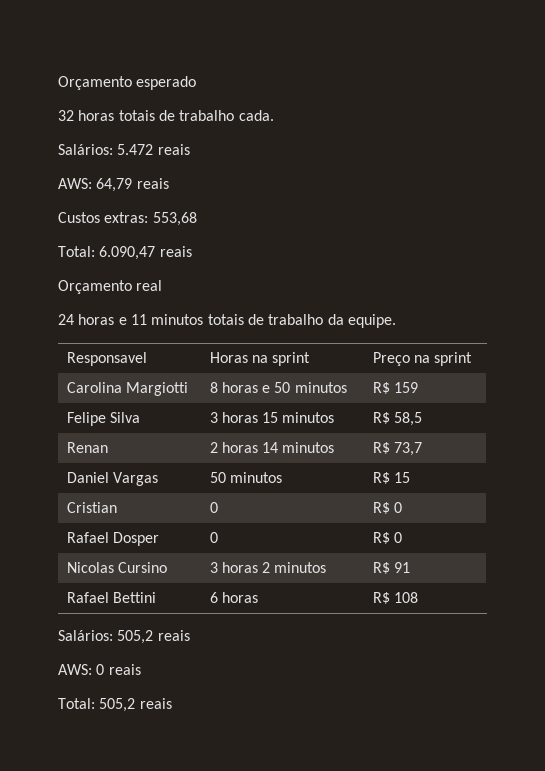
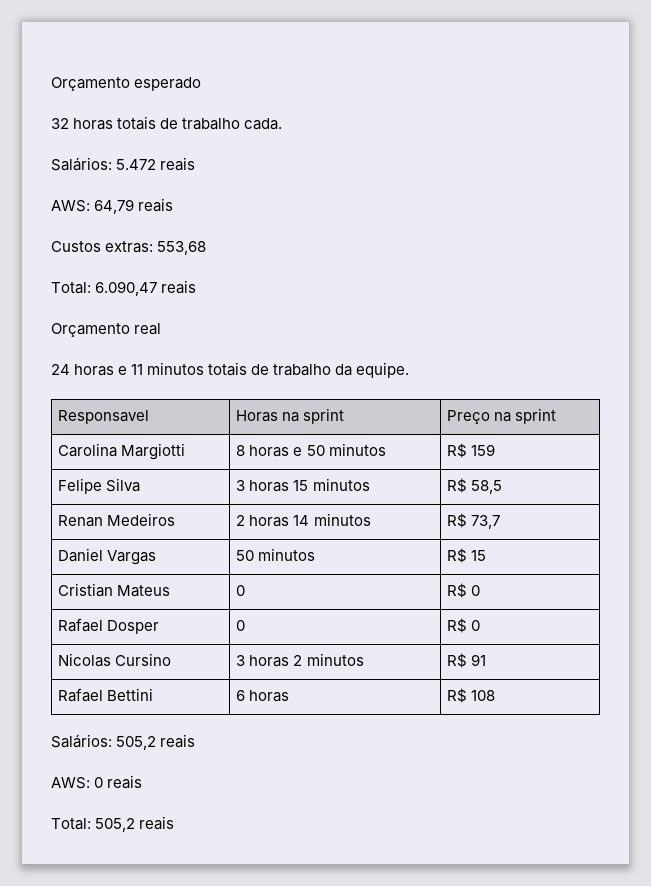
- Renan | 2 horas 14 minutos | R$ 73,7
+ Renan Medeiros | 2 horas 14 minutos | R$ 73,7
- Cristian | 0 | R$ 0
+ Cristian Mateus | 0 | R$ 0

